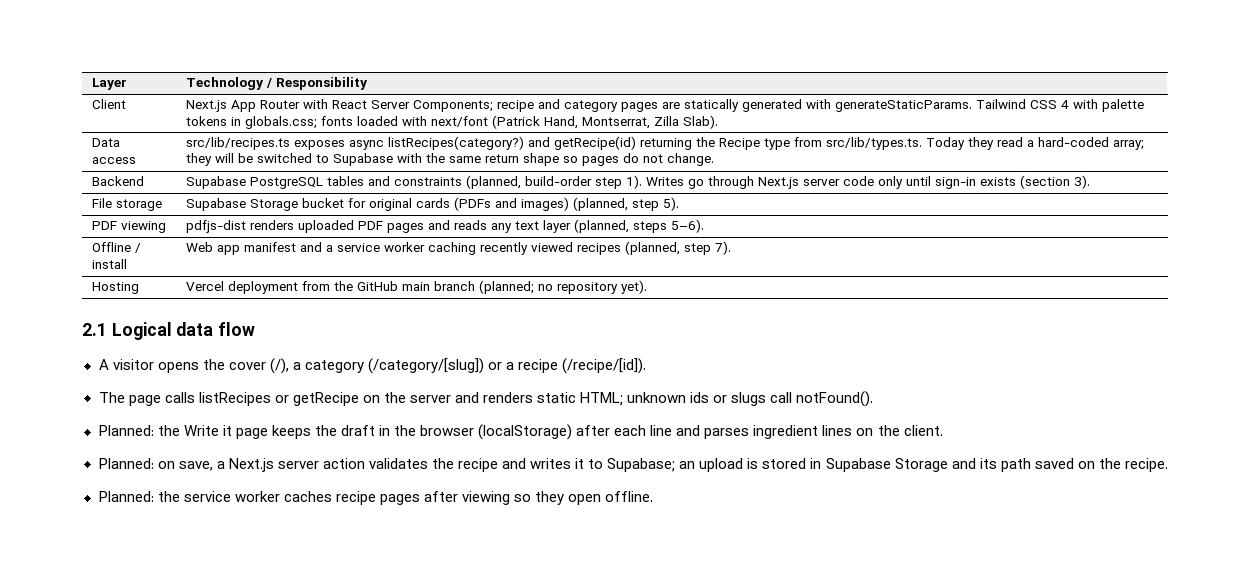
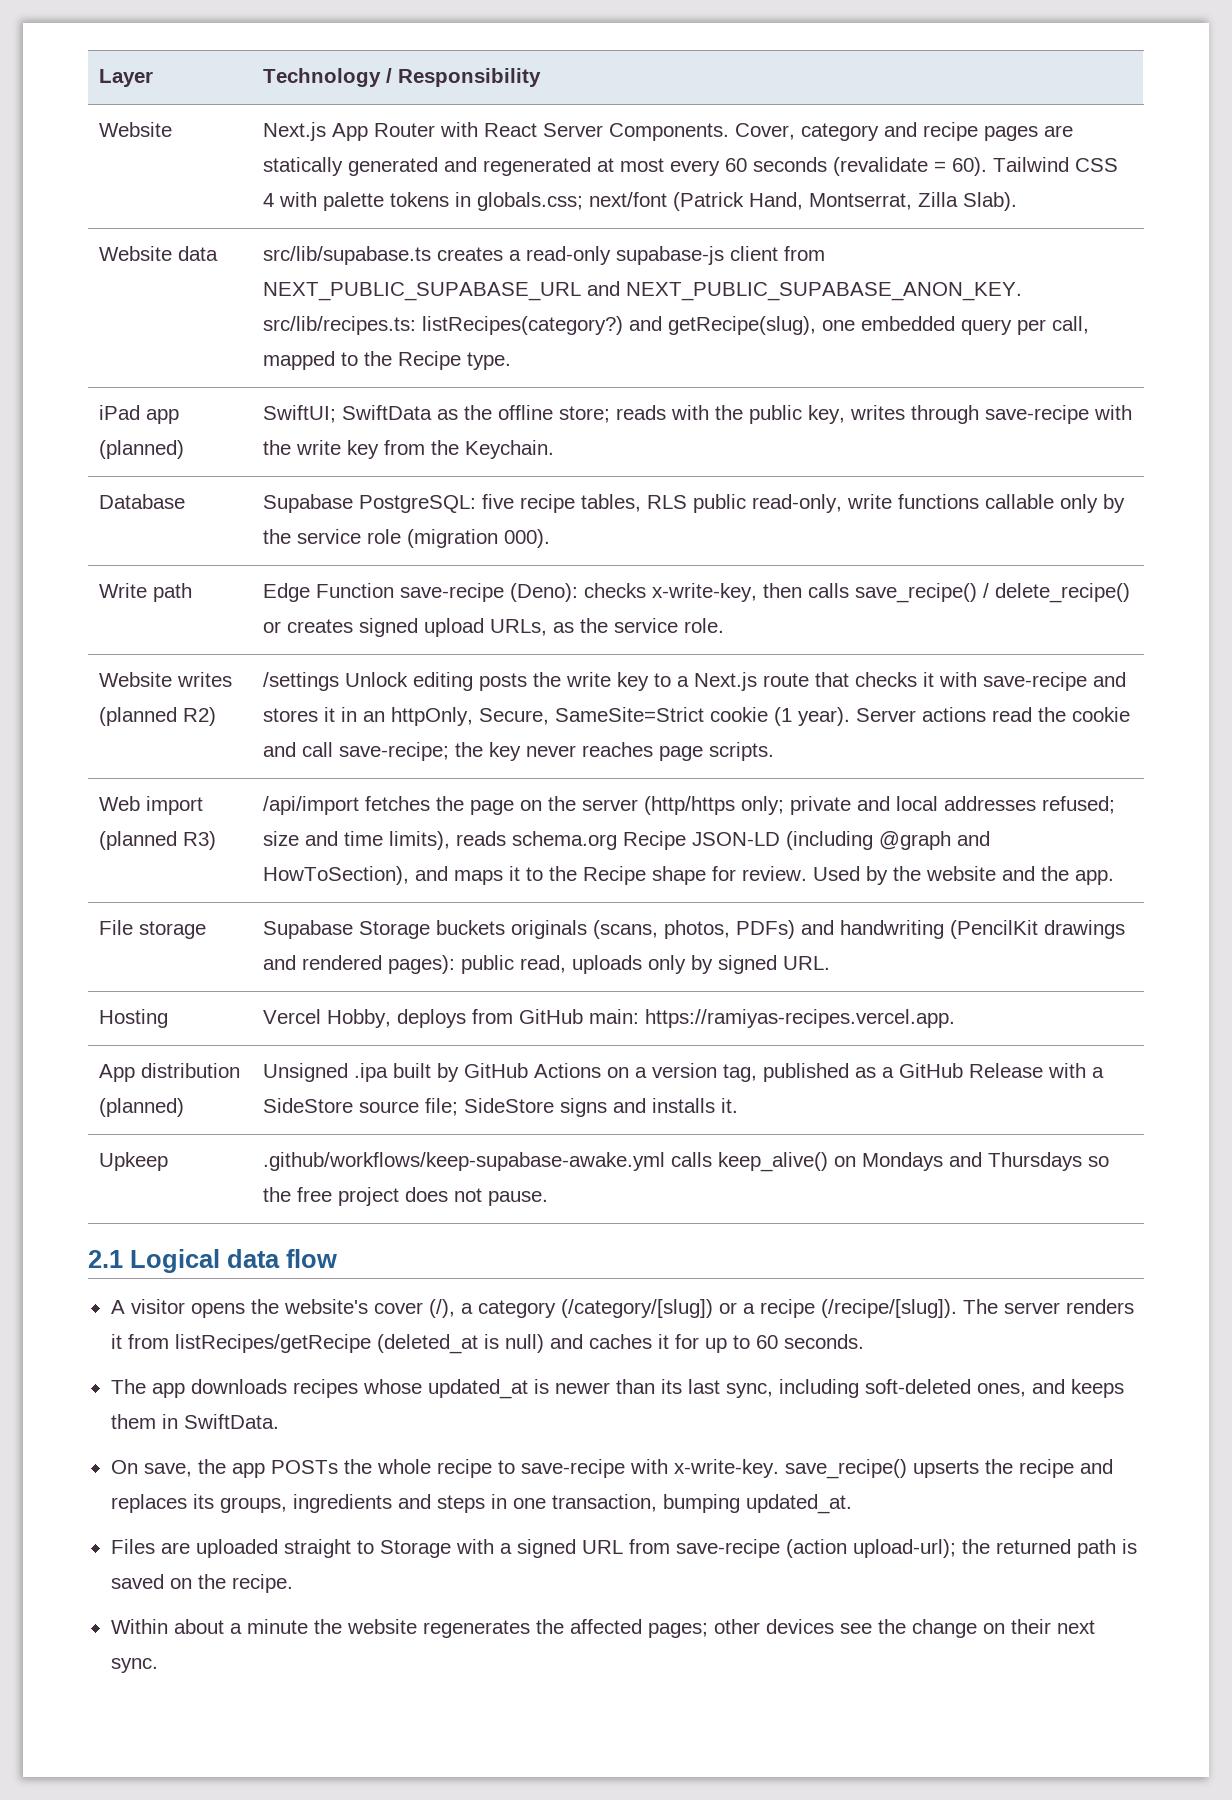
- Client | Next.js App Router with React Server Components; recipe and category pages are statically generated with generateStaticParams. Tailwind CSS 4 with palette tokens in globals.css; fonts loaded with next/font (Patrick Hand, Montserrat, Zilla Slab).
+ Website | Next.js App Router with React Server Components. Cover, category and recipe pages are statically generated and regenerated at most every 60 seconds (revalidate = 60). Tailwind CSS 4 with palette tokens in globals.css; next/font (Patrick Hand, Montserrat, Zilla Slab).
- Data access | src/lib/recipes.ts exposes async listRecipes(category?) and getRecipe(id) returning the Recipe type from src/lib/types.ts. Today they read a hard-coded array; they will be switched to Supabase with the same return shape so pages do not change.
- Backend | Supabase PostgreSQL tables and constraints (planned, build-order step 1). Writes go through Next.js server code only until sign-in exists (section 3).
- File storage | Supabase Storage bucket for original cards (PDFs and images) (planned, step 5).
- PDF viewing | pdfjs-dist renders uploaded PDF pages and reads any text layer (planned, steps 5–6).
- Offline / install | Web app manifest and a service worker caching recently viewed recipes (planned, step 7).
- Hosting | Vercel deployment from the GitHub main branch (planned; no repository yet).
+ Website data | src/lib/supabase.ts creates a read-only supabase-js client from NEXT_PUBLIC_SUPABASE_URL and NEXT_PUBLIC_SUPABASE_ANON_KEY. src/lib/recipes.ts: listRecipes(category?) and getRecipe(slug), one embedded query per call, mapped to the Recipe type.
+ iPad app (planned) | SwiftUI; SwiftData as the offline store; reads with the public key, writes through save-recipe with the write key from the Keychain.
+ Database | Supabase PostgreSQL: five recipe tables, RLS public read-only, write functions callable only by the service role (migration 000).
+ Write path | Edge Function save-recipe (Deno): checks x-write-key, then calls save_recipe() / delete_recipe() or creates signed upload URLs, as the service role.
+ Website writes (planned R2) | /settings Unlock editing posts the write key to a Next.js route that checks it with save-recipe and stores it in an httpOnly, Secure, SameSite=Strict cookie (1 year). Server actions read the cookie and call save-recipe; the key never reaches page scripts.
+ Web import (planned R3) | /api/import fetches the page on the server (http/https only; private and local addresses refused; size and time limits), reads schema.org Recipe JSON-LD (including @graph and HowToSection), and maps it to the Recipe shape for review. Used by the website and the app.
+ File storage | Supabase Storage buckets originals (scans, photos, PDFs) and handwriting (PencilKit drawings and rendered pages): public read, uploads only by signed URL.
+ Hosting | Vercel Hobby, deploys from GitHub main: https://ramiyas-recipes.vercel.app.
+ App distribution (planned) | Unsigned .ipa built by GitHub Actions on a version tag, published as a GitHub Release with a SideStore source file; SideStore signs and installs it.
+ Upkeep | .github/workflows/keep-supabase-awake.yml calls keep_alive() on Mondays and Thursdays so the free project does not pause.
- A visitor opens the cover (/), a category (/category/[slug]) or a recipe (/recipe/[id]).
- The page calls listRecipes or getRecipe on the server and renders static HTML; unknown ids or slugs call notFound().
- Planned: the Write it page keeps the draft in the browser (localStorage) after each line and parses ingredient lines on the client.
- Planned: on save, a Next.js server action validates the recipe and writes it to Supabase; an upload is stored in Supabase Storage and its path saved on the recipe.
- Planned: the service worker caches recipe pages after viewing so they open offline.
+ A visitor opens the website's cover (/), a category (/category/[slug]) or a recipe (/recipe/[slug]). The server renders it from listRecipes/getRecipe (deleted_at is null) and caches it for up to 60 seconds.
+ The app downloads recipes whose updated_at is newer than its last sync, including soft-deleted ones, and keeps them in SwiftData.
+ On save, the app POSTs the whole recipe to save-recipe with x-write-key. save_recipe() upserts the recipe and replaces its groups, ingredients and steps in one transaction, bumping updated_at.
+ Files are uploaded straight to Storage with a signed URL from save-recipe (action upload-url); the returned path is saved on the recipe.
+ Within about a minute the website regenerates the affected pages; other devices see the change on their next sync.

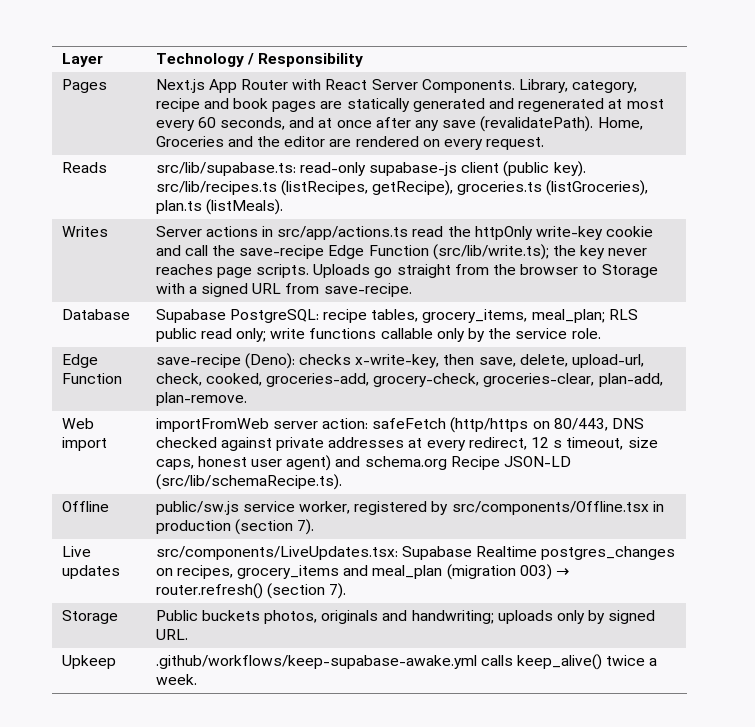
  Layer | Technology / Responsibility
- Website
+ Pages
- Cover, category and recipe pages are statically generated and regenerated at most every 60 seconds (revalidate = 60). Tailwind CSS 4 with palette tokens in globals.css; next/font (Patrick Hand, Montserrat, Zilla Slab).
- Website data | src/lib/supabase.ts creates a read-only supabase-js client from NEXT_PUBLIC_SUPABASE_URL and NEXT_PUBLIC_SUPABASE_ANON_KEY. src/lib/recipes.ts: listRecipes(category?) and getRecipe(slug), one embedded query per call, mapped to the Recipe type.
- iPad app (planned) | SwiftUI; SwiftData as the offline store; reads with the public key, writes through save-recipe with the write key from the Keychain.
+ Library, category, recipe and book pages are statically generated and regenerated at most every 60 seconds, and at once after any save (revalidatePath). Home, Groceries and the editor are rendered on every request.
+ Reads | src/lib/supabase.ts: read-only supabase-js client (public key). src/lib/recipes.ts (listRecipes, getRecipe), groceries.ts (listGroceries), plan.ts (listMeals).
+ Writes | Server actions in src/app/actions.ts read the httpOnly write-key cookie and call the save-recipe Edge Function (src/lib/write.ts); the key never reaches page scripts. Uploads go straight from the browser to Storage with a signed URL from save-recipe.
- Database | Supabase PostgreSQL: five recipe tables, RLS public read-only, write functions callable only by the service role (migration 000).
- Write path | Edge Function save-recipe (Deno): checks x-write-key, then calls save_recipe() / delete_recipe() or creates signed upload URLs, as the service role.
- Website writes (planned R2) | /settings Unlock editing posts the write key to a Next.js route that checks it with save-recipe and stores it in an httpOnly, Secure, SameSite=Strict cookie (1 year). Server actions read the cookie and call save-recipe; the key never reaches page scripts.
- Web import (planned R3) | /api/import fetches the page on the server (http/https only; private and local addresses refused; size and time limits), reads schema.org Recipe JSON-LD (including @graph and HowToSection), and maps it to the Recipe shape for review. Used by the website and the app.
- File storage | Supabase Storage buckets originals (scans, photos, PDFs) and handwriting (PencilKit drawings and rendered pages): public read, uploads only by signed URL.
+ Database | Supabase PostgreSQL: recipe tables, grocery_items, meal_plan; RLS public read only; write functions callable only by the service role.
+ Edge Function | save-recipe (Deno): checks x-write-key, then save, delete, upload-url, check, cooked, groceries-add, grocery-check, groceries-clear, plan-add, plan-remove.
+ Web import | importFromWeb server action: safeFetch (http/https on 80/443, DNS checked against private addresses at every redirect, 12 s timeout, size caps, honest user agent) and schema.org Recipe JSON-LD (src/lib/schemaRecipe.ts).
+ Offline | public/sw.js service worker, registered by src/components/Offline.tsx in production (section 7).
+ Live updates | src/components/LiveUpdates.tsx: Supabase Realtime postgres_changes on recipes, grocery_items and meal_plan (migration 003) → router.refresh() (section 7).
+ Storage | Public buckets photos, originals and handwriting; uploads only by signed URL.
- Hosting | Vercel Hobby, deploys from GitHub main: https://ramiyas-recipes.vercel.app.
- App distribution (planned) | Unsigned .ipa built by GitHub Actions on a version tag, published as a GitHub Release with a SideStore source file; SideStore signs and installs it.
- Upkeep | .github/workflows/keep-supabase-awake.yml calls keep_alive() on Mondays and Thursdays so the free project does not pause.
- 2.1 Logical data flow
- A visitor opens the website's cover (/), a category (/category/[slug]) or a recipe (/recipe/[slug]). The server renders it from listRecipes/getRecipe (deleted_at is null) and caches it for up to 60 seconds.
- The app downloads recipes whose updated_at is newer than its last sync, including soft-deleted ones, and keeps them in SwiftData.
- On save, the app POSTs the whole recipe to save-recipe with x-write-key. save_recipe() upserts the recipe and replaces its groups, ingredients and steps in one transaction, bumping updated_at.
- Files are uploaded straight to Storage with a signed URL from save-recipe (action upload-url); the returned path is saved on the recipe.
- Within about a minute the website regenerates the affected pages; other devices see the change on their next sync.
+ Upkeep | .github/workflows/keep-supabase-awake.yml calls keep_alive() twice a week.

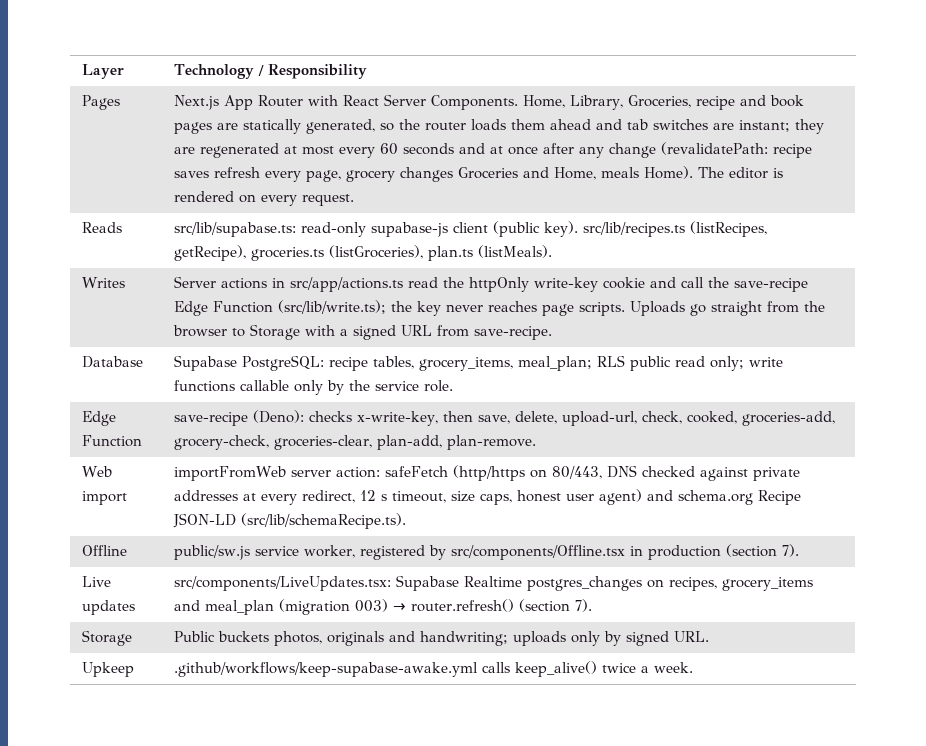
- Library, category, recipe and book pages are statically generated and regenerated at most every 60 seconds, and at once after any save (revalidatePath). Home, Groceries and the editor are rendered on every request.
+ Home, Library, Groceries, recipe and book pages are statically generated, so the router loads them ahead and tab switches are instant; they are regenerated at most every 60 seconds and at once after any change (revalidatePath: recipe saves refresh every page, grocery changes Groceries and Home, meals Home). The editor is rendered on every request.

